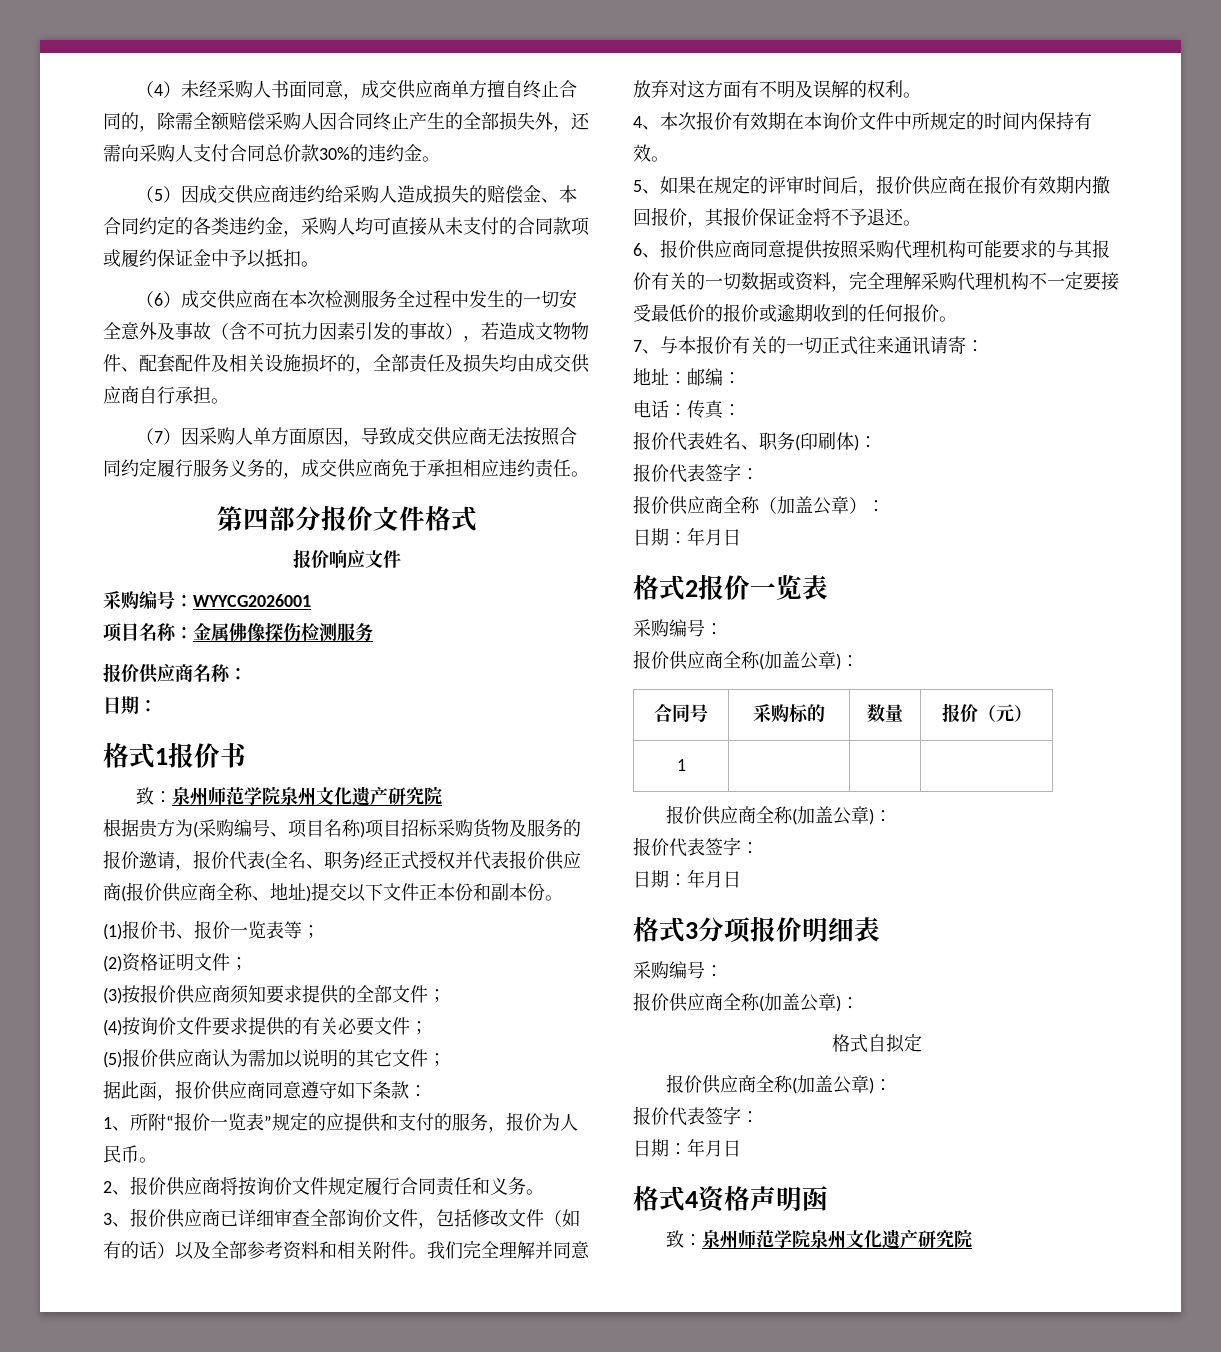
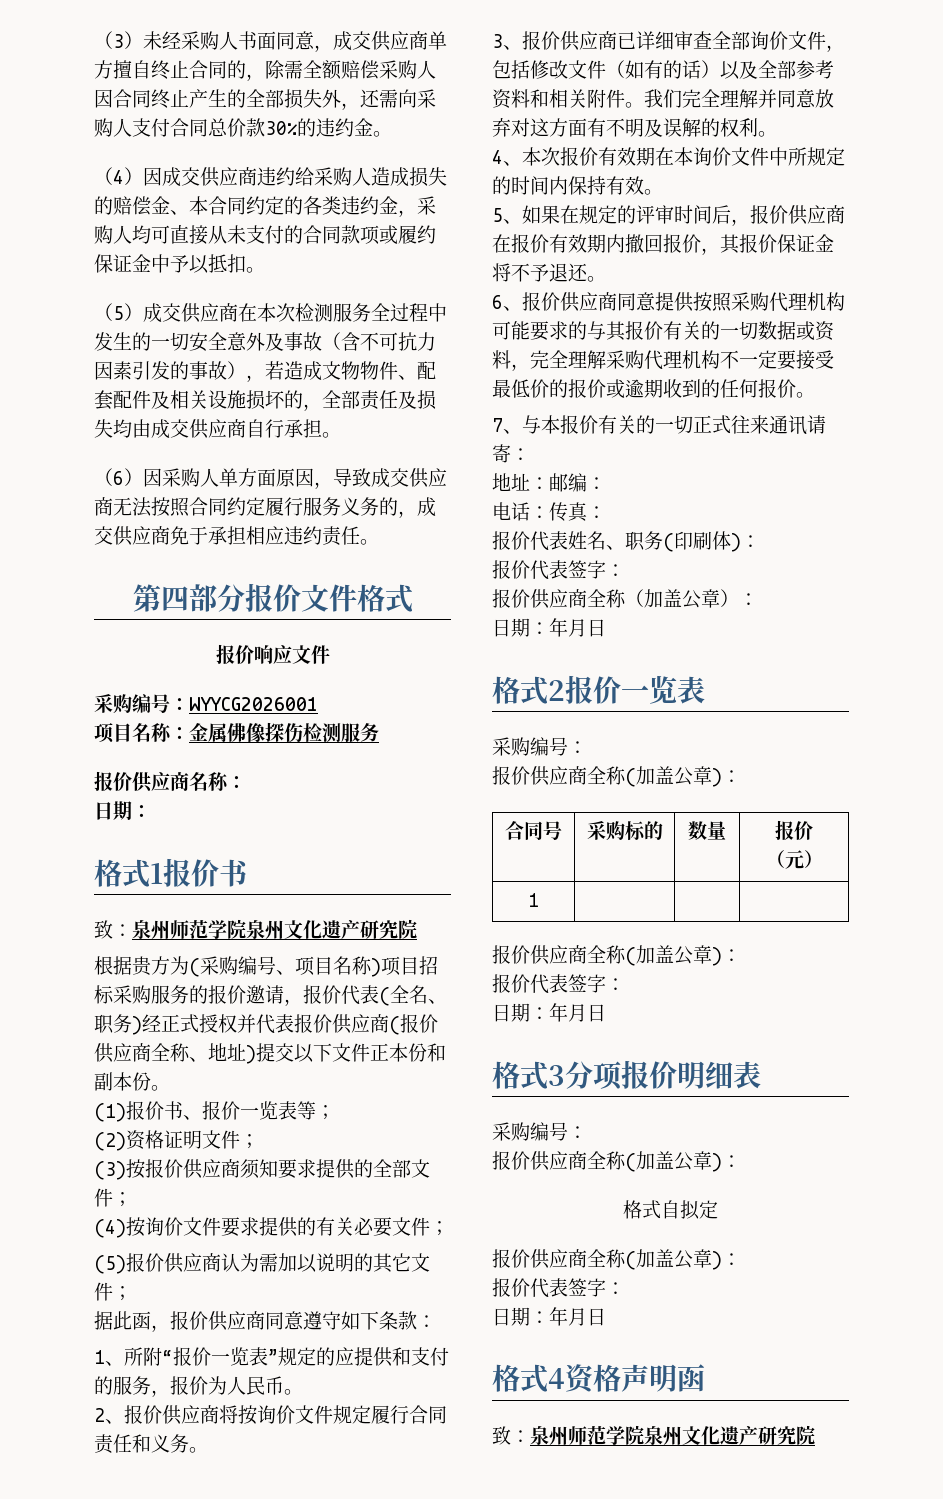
- （4）未经采购人书面同意，成交供应商单方擅自终止合同的，除需全额赔偿采购人因合同终止产生的全部损失外，还需向采购人支付合同总价款30%的违约金。
+ （3）未经采购人书面同意，成交供应商单方擅自终止合同的，除需全额赔偿采购人因合同终止产生的全部损失外，还需向采购人支付合同总价款30%的违约金。
- （5）因成交供应商违约给采购人造成损失的赔偿金、本合同约定的各类违约金，采购人均可直接从未支付的合同款项或履约保证金中予以抵扣。
+ （4）因成交供应商违约给采购人造成损失的赔偿金、本合同约定的各类违约金，采购人均可直接从未支付的合同款项或履约保证金中予以抵扣。
- （6）成交供应商在本次检测服务全过程中发生的一切安全意外及事故（含不可抗力因素引发的事故），若造成文物物件、配套配件及相关设施损坏的，全部责任及损失均由成交供应商自行承担。
+ （5）成交供应商在本次检测服务全过程中发生的一切安全意外及事故（含不可抗力因素引发的事故），若造成文物物件、配套配件及相关设施损坏的，全部责任及损失均由成交供应商自行承担。
- （7）因采购人单方面原因，导致成交供应商无法按照合同约定履行服务义务的，成交供应商免于承担相应违约责任。
+ （6）因采购人单方面原因，导致成交供应商无法按照合同约定履行服务义务的，成交供应商免于承担相应违约责任。
- 根据贵方为(采购编号、项目名称)项目招标采购货物及服务的报价邀请，报价代表(全名、职务)经正式授权并代表报价供应商(报价供应商全称、地址)提交以下文件正本份和副本份。
+ 根据贵方为(采购编号、项目名称)项目招标采购服务的报价邀请，报价代表(全名、职务)经正式授权并代表报价供应商(报价供应商全称、地址)提交以下文件正本份和副本份。

